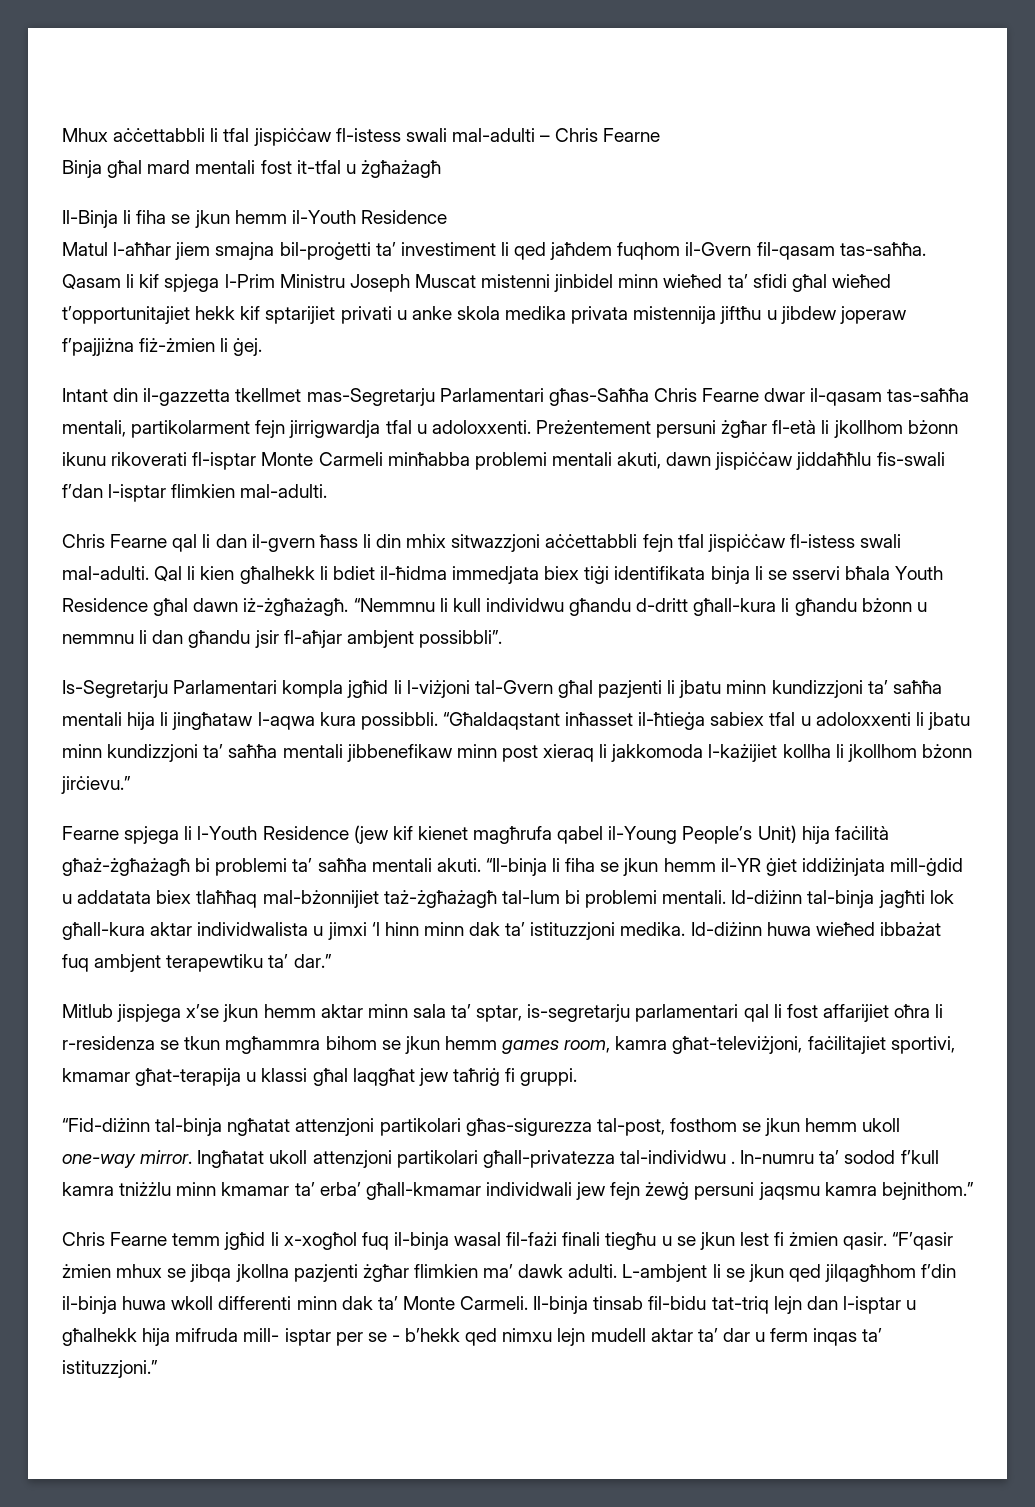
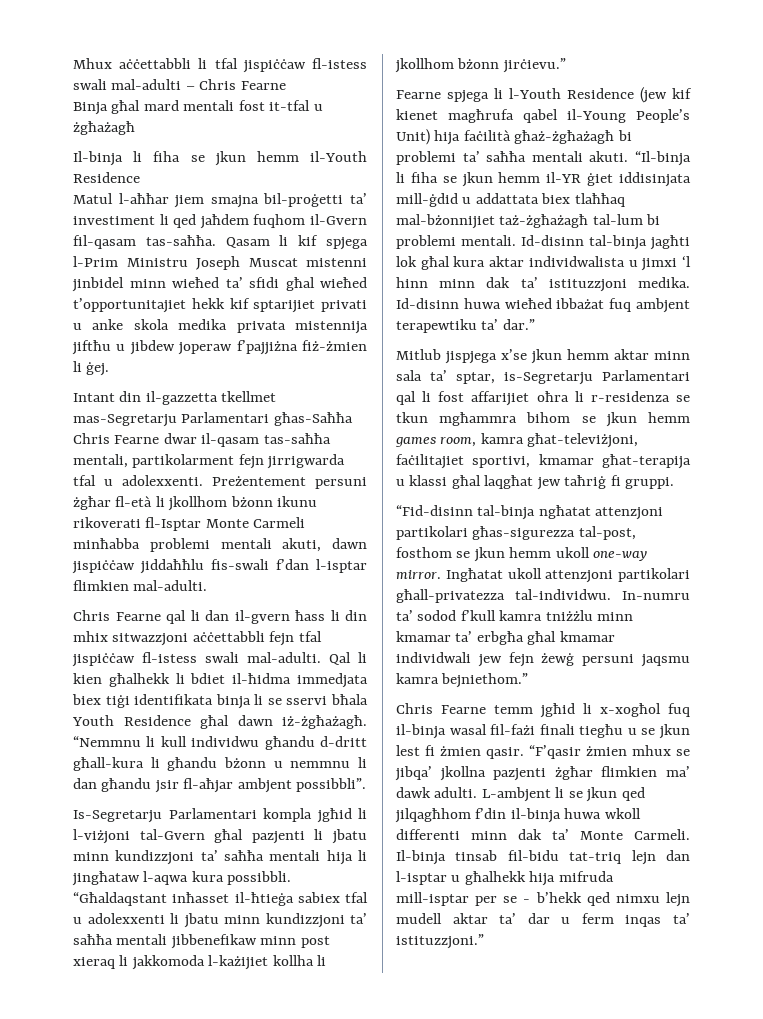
- Il-Binja li fiha se jkun hemm il-Youth Residence
+ Il-binja li fiha se jkun hemm il-Youth Residence
- Intant din il-gazzetta tkellmet mas-Segretarju Parlamentari għas-Saħħa Chris Fearne dwar il-qasam tas-saħħa mentali, partikolarment fejn jirrigwardja tfal u adoloxxenti.
+ Intant din il-gazzetta tkellmet mas-Segretarju Parlamentari għas-Saħħa Chris Fearne dwar il-qasam tas-saħħa mentali, partikolarment fejn jirrigwarda tfal u adolexxenti.
- Preżentement persuni żgħar fl-età li jkollhom bżonn ikunu rikoverati fl-isptar Monte Carmeli minħabba problemi mentali akuti, dawn jispiċċaw jiddaħħlu fis-swali f’dan l-isptar flimkien mal-adulti.
+ Preżentement persuni żgħar fl-età li jkollhom bżonn ikunu rikoverati fl-Isptar Monte Carmeli minħabba problemi mentali akuti, dawn jispiċċaw jiddaħħlu fis-swali f’dan l-isptar flimkien mal-adulti.
- “Għaldaqstant inħasset il-ħtieġa sabiex tfal u adoloxxenti li jbatu minn kundizzjoni ta’ saħħa mentali jibbenefikaw minn post xieraq li jakkomoda l-każijiet kollha li jkollhom bżonn jirċievu.”
+ “Għaldaqstant inħasset il-ħtieġa sabiex tfal u adolexxenti li jbatu minn kundizzjoni ta’ saħħa mentali jibbenefikaw minn post xieraq li jakkomoda l-każijiet kollha li jkollhom bżonn jirċievu.”
- “Il-binja li fiha se jkun hemm il-YR ġiet iddiżinjata mill-ġdid u addatata biex tlaħħaq mal-bżonnijiet taż-żgħażagħ tal-lum bi problemi mentali.
+ “Il-binja li fiha se jkun hemm il-YR ġiet iddisinjata mill-ġdid u addattata biex tlaħħaq mal-bżonnijiet taż-żgħażagħ tal-lum bi problemi mentali.
- Id-diżinn tal-binja jagħti lok għall-kura aktar individwalista u jimxi ‘l hinn minn dak ta’ istituzzjoni medika.
+ Id-disinn tal-binja jagħti lok għal kura aktar individwalista u jimxi ‘l hinn minn dak ta’ istituzzjoni medika.
- Id-diżinn huwa wieħed ibbażat fuq ambjent terapewtiku ta’ dar.”
+ Id-disinn huwa wieħed ibbażat fuq ambjent terapewtiku ta’ dar.”
- Mitlub jispjega x’se jkun hemm aktar minn sala ta’ sptar, is-segretarju parlamentari qal li fost affarijiet oħra li r-residenza se tkun mgħammra bihom se jkun hemm games room, kamra għat-televiżjoni, faċilitajiet sportivi, kmamar għat-terapija u klassi għal laqgħat jew taħriġ fi gruppi.
+ Mitlub jispjega x’se jkun hemm aktar minn sala ta’ sptar, is-Segretarju Parlamentari qal li fost affarijiet oħra li r-residenza se tkun mgħammra bihom se jkun hemm games room, kamra għat-televiżjoni, faċilitajiet sportivi, kmamar għat-terapija u klassi għal laqgħat jew taħriġ fi gruppi.
- “Fid-diżinn tal-binja ngħatat attenzjoni partikolari għas-sigurezza tal-post, fosthom se jkun hemm ukoll one-way mirror.
+ “Fid-disinn tal-binja ngħatat attenzjoni partikolari għas-sigurezza tal-post, fosthom se jkun hemm ukoll one-way mirror.
- Ingħatat ukoll attenzjoni partikolari għall-privatezza tal-individwu .
+ Ingħatat ukoll attenzjoni partikolari għall-privatezza tal-individwu.
- In-numru ta’ sodod f’kull kamra tniżżlu minn kmamar ta’ erba’ għall-kmamar individwali jew fejn żewġ persuni jaqsmu kamra bejnithom.”
+ In-numru ta’ sodod f’kull kamra tniżżlu minn kmamar ta’ erbgħa għal kmamar individwali jew fejn żewġ persuni jaqsmu kamra bejniethom.”
- “F’qasir żmien mhux se jibqa jkollna pazjenti żgħar flimkien ma’ dawk adulti.
+ “F’qasir żmien mhux se jibqa’ jkollna pazjenti żgħar flimkien ma’ dawk adulti.
- Il-binja tinsab fil-bidu tat-triq lejn dan l-isptar u għalhekk hija mifruda mill- isptar per se - b’hekk qed nimxu lejn mudell aktar ta’ dar u ferm inqas ta’ istituzzjoni.”
+ Il-binja tinsab fil-bidu tat-triq lejn dan l-isptar u għalhekk hija mifruda mill-isptar per se - b’hekk qed nimxu lejn mudell aktar ta’ dar u ferm inqas ta’ istituzzjoni.”

